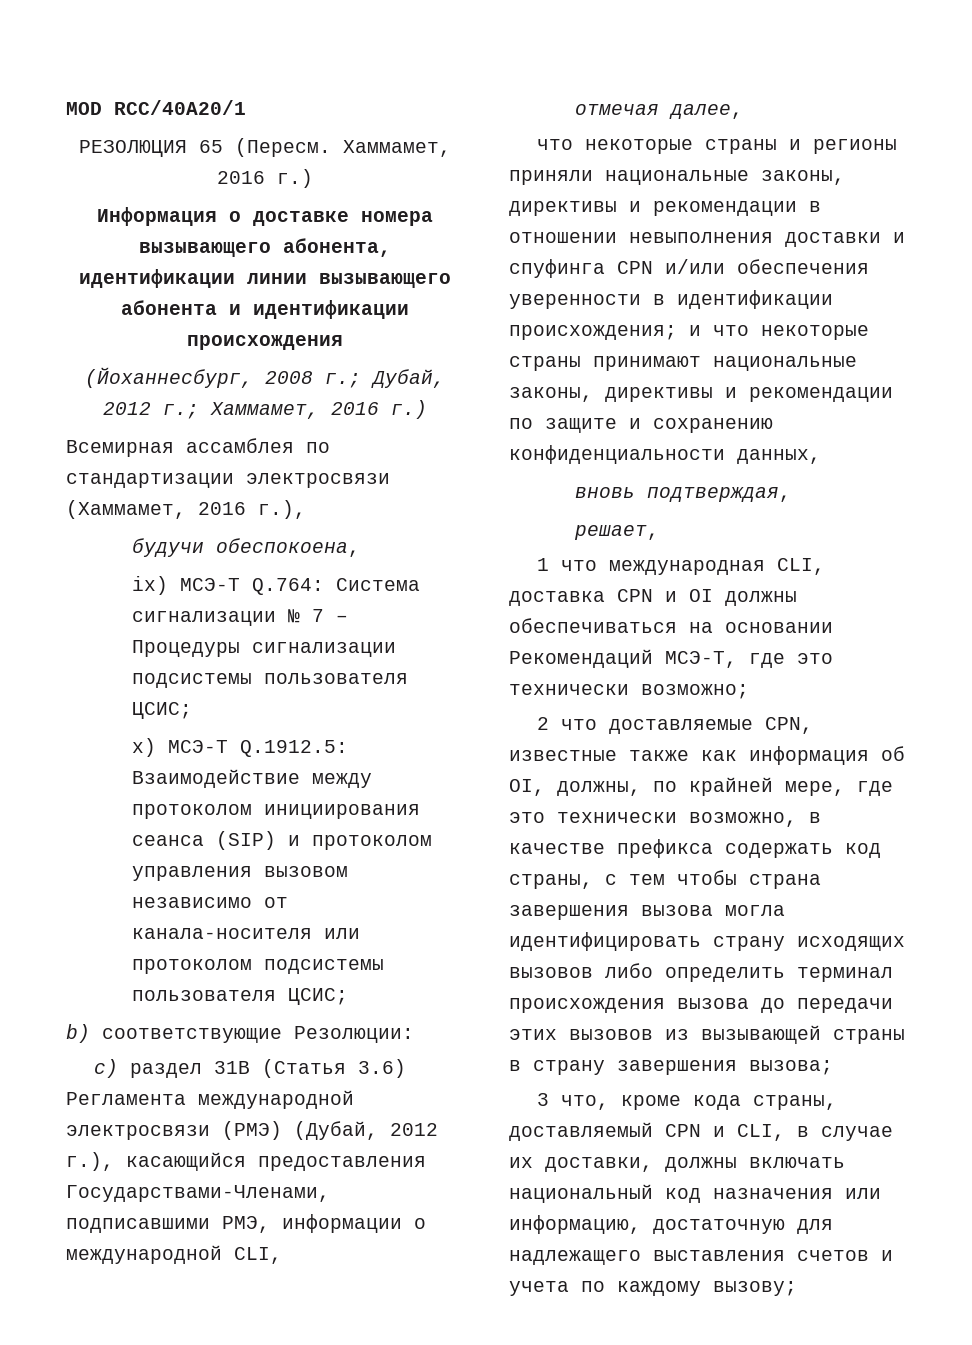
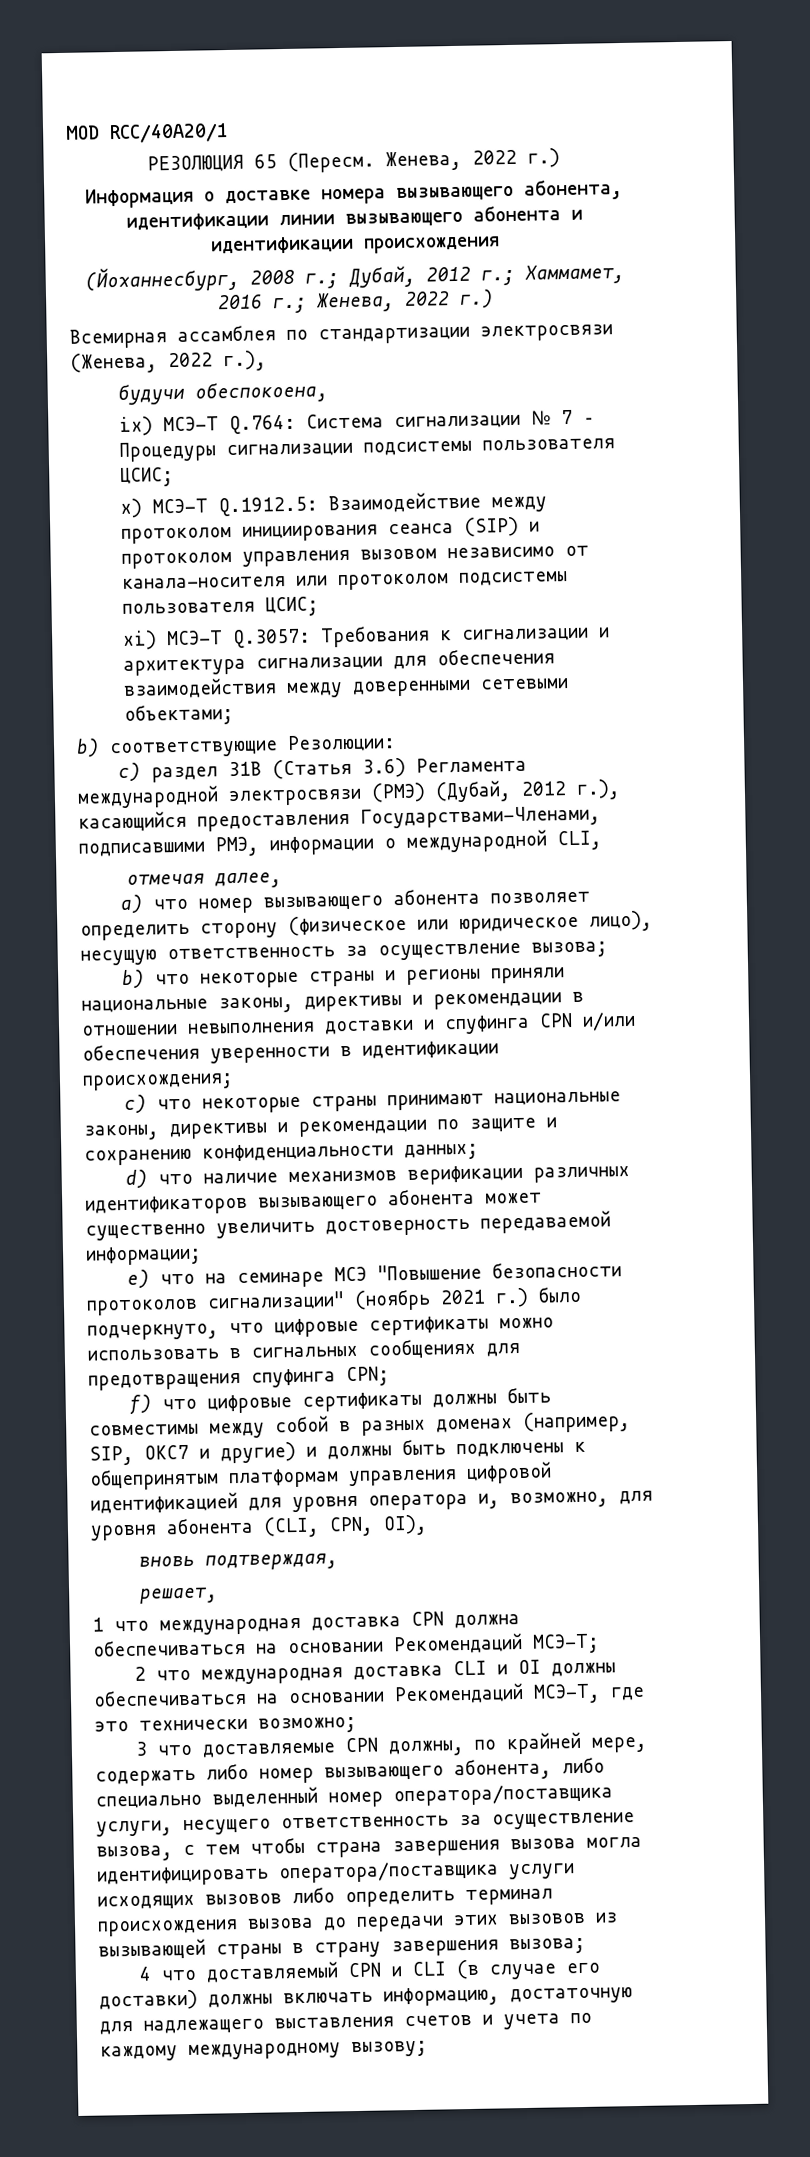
- РЕЗОЛЮЦИЯ 65 (Пересм. Хаммамет, 2016 г.)
+ РЕЗОЛЮЦИЯ 65 (Пересм. Женева, 2022 г.)
- (Йоханнесбург, 2008 г.; Дубай, 2012 г.; Хаммамет, 2016 г.)
+ (Йоханнесбург, 2008 г.; Дубай, 2012 г.; Хаммамет, 2016 г.; Женева, 2022 г.)
- Всемирная ассамблея по стандартизации электросвязи (Хаммамет, 2016 г.),
+ Всемирная ассамблея по стандартизации электросвязи (Женева, 2022 г.),
+ xi) МСЭ-Т Q.3057: Требования к сигнализации и архитектура сигнализации для обеспечения взаимодействия между доверенными сетевыми объектами;
- что некоторые страны и регионы приняли национальные законы, директивы и рекомендации в отношении невыполнения доставки и спуфинга CPN и/или обеспечения уверенности в идентификации происхождения; и что некоторые страны принимают национальные законы, директивы и рекомендации по защите и сохранению конфиденциальности данных,
+ a) что номер вызывающего абонента позволяет определить сторону (физическое или юридическое лицо), несущую ответственность за осуществление вызова;
+ b) что некоторые страны и регионы приняли национальные законы, директивы и рекомендации в отношении невыполнения доставки и спуфинга CPN и/или обеспечения уверенности в идентификации происхождения;
+ c) что некоторые страны принимают национальные законы, директивы и рекомендации по защите и сохранению конфиденциальности данных;
+ d) что наличие механизмов верификации различных идентификаторов вызывающего абонента может существенно увеличить достоверность передаваемой информации;
+ e) что на семинаре МСЭ "Повышение безопасности протоколов сигнализации" (ноябрь 2021 г.) было подчеркнуто, что цифровые сертификаты можно использовать в сигнальных сообщениях для предотвращения спуфинга CPN;
+ f) что цифровые сертификаты должны быть совместимы между собой в разных доменах (например, SIP, ОКС7 и другие) и должны быть подключены к общепринятым платформам управления цифровой идентификацией для уровня оператора и, возможно, для уровня абонента (CLI, CPN, OI),
- 1 что международная CLI, доставка CPN и OI должны обеспечиваться на основании Рекомендаций МСЭ-T, где это технически возможно;
+ 1 что международная доставка CPN должна обеспечиваться на основании Рекомендаций МСЭ-T;
+ 2 что международная доставка CLI и OI должны обеспечиваться на основании Рекомендаций МСЭ-T, где это технически возможно;
- 2 что доставляемые CPN, известные также как информация об OI, должны, по крайней мере, где это технически возможно, в качестве префикса содержать код страны, с тем чтобы страна завершения вызова могла идентифицировать страну исходящих вызовов либо определить терминал происхождения вызова до передачи этих вызовов из вызывающей страны в страну завершения вызова;
+ 3 что доставляемые CPN должны, по крайней мере, содержать либо номер вызывающего абонента, либо специально выделенный номер оператора/поставщика услуги, несущего ответственность за осуществление вызова, с тем чтобы страна завершения вызова могла идентифицировать оператора/поставщика услуги исходящих вызовов либо определить терминал происхождения вызова до передачи этих вызовов из вызывающей страны в страну завершения вызова;
- 3 что, кроме кода страны, доставляемый CPN и CLI, в случае их доставки, должны включать национальный код назначения или информацию, достаточную для надлежащего выставления счетов и учета по каждому вызову;
+ 4 что доставляемый CPN и CLI (в случае его доставки) должны включать информацию, достаточную для надлежащего выставления счетов и учета по каждому международному вызову;

